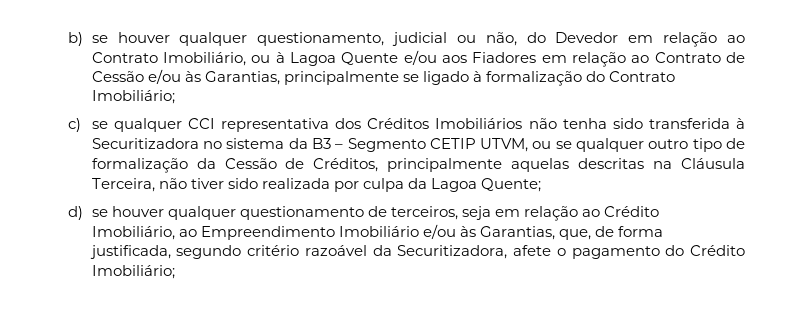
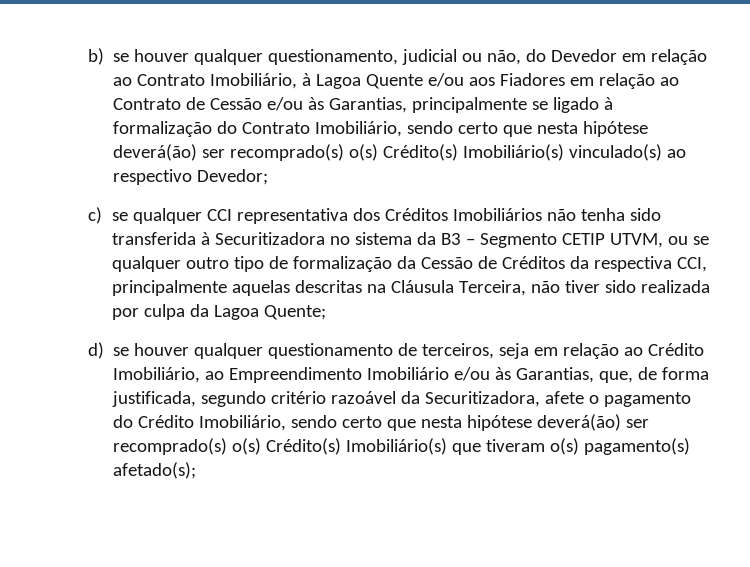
- b) se houver qualquer questionamento, judicial ou não, do Devedor em relação ao Contrato Imobiliário, ou à Lagoa Quente e/ou aos Fiadores em relação ao Contrato de Cessão e/ou às Garantias, principalmente se ligado à formalização do Contrato Imobiliário;
+ b) se houver qualquer questionamento, judicial ou não, do Devedor em relação ao Contrato Imobiliário, à Lagoa Quente e/ou aos Fiadores em relação ao Contrato de Cessão e/ou às Garantias, principalmente se ligado à formalização do Contrato Imobiliário, sendo certo que nesta hipótese deverá(ão) ser recomprado(s) o(s) Crédito(s) Imobiliário(s) vinculado(s) ao respectivo Devedor;
- c) se qualquer CCI representativa dos Créditos Imobiliários não tenha sido transferida à Securitizadora no sistema da B3 – Segmento CETIP UTVM, ou se qualquer outro tipo de formalização da Cessão de Créditos, principalmente aquelas descritas na Cláusula Terceira, não tiver sido realizada por culpa da Lagoa Quente;
+ c) se qualquer CCI representativa dos Créditos Imobiliários não tenha sido transferida à Securitizadora no sistema da B3 – Segmento CETIP UTVM, ou se qualquer outro tipo de formalização da Cessão de Créditos da respectiva CCI, principalmente aquelas descritas na Cláusula Terceira, não tiver sido realizada por culpa da Lagoa Quente;
- d) se houver qualquer questionamento de terceiros, seja em relação ao Crédito Imobiliário, ao Empreendimento Imobiliário e/ou às Garantias, que, de forma justificada, segundo critério razoável da Securitizadora, afete o pagamento do Crédito Imobiliário;
+ d) se houver qualquer questionamento de terceiros, seja em relação ao Crédito Imobiliário, ao Empreendimento Imobiliário e/ou às Garantias, que, de forma justificada, segundo critério razoável da Securitizadora, afete o pagamento do Crédito Imobiliário, sendo certo que nesta hipótese deverá(ão) ser recomprado(s) o(s) Crédito(s) Imobiliário(s) que tiveram o(s) pagamento(s) afetado(s);

